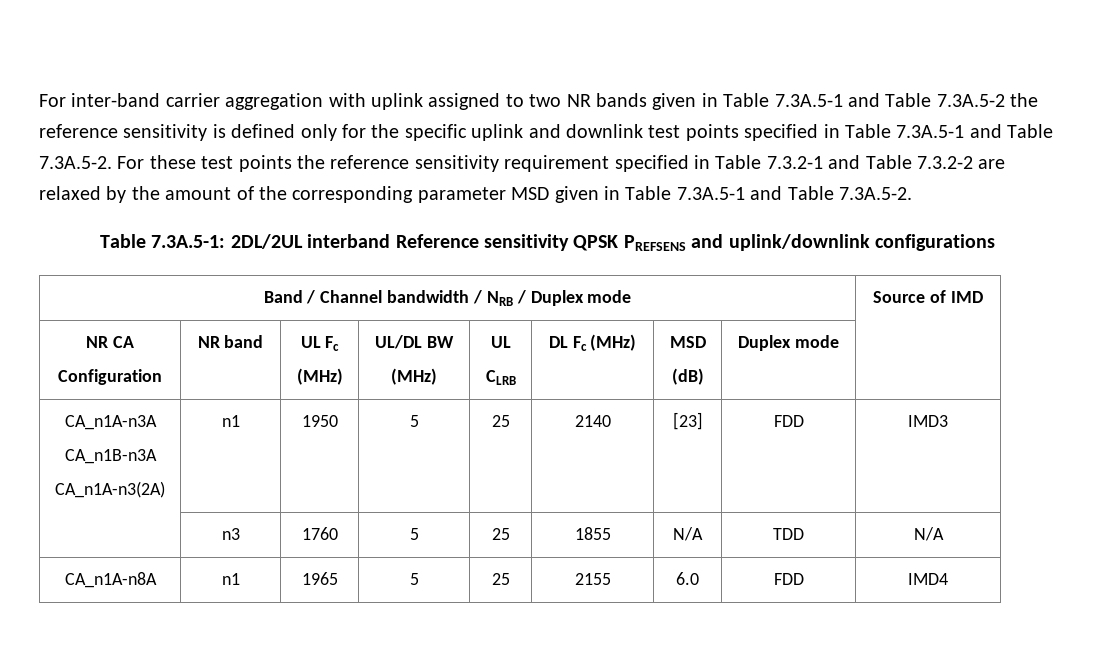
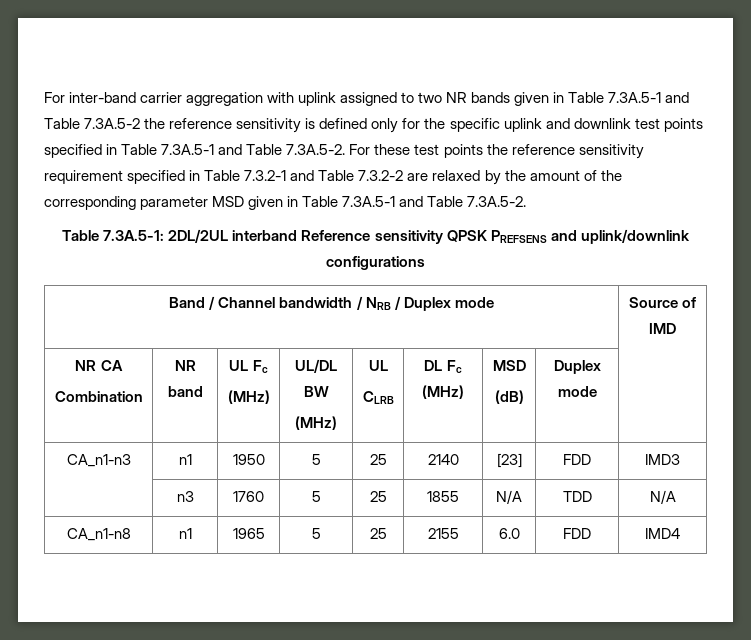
  NR CA
- Configuration | NR band | UL Fc
+ Combination | NR band | UL Fc
- CA_n1A-n3A
- CA_n1B-n3A
- CA_n1A-n3(2A) | n1 | 1950 | 5 | 25 | 2140 | [23] | FDD | IMD3
+ CA_n1-n3 | n1 | 1950 | 5 | 25 | 2140 | [23] | FDD | IMD3
- CA_n1A-n8A | n1 | 1965 | 5 | 25 | 2155 | 6.0 | FDD | IMD4
+ CA_n1-n8 | n1 | 1965 | 5 | 25 | 2155 | 6.0 | FDD | IMD4

